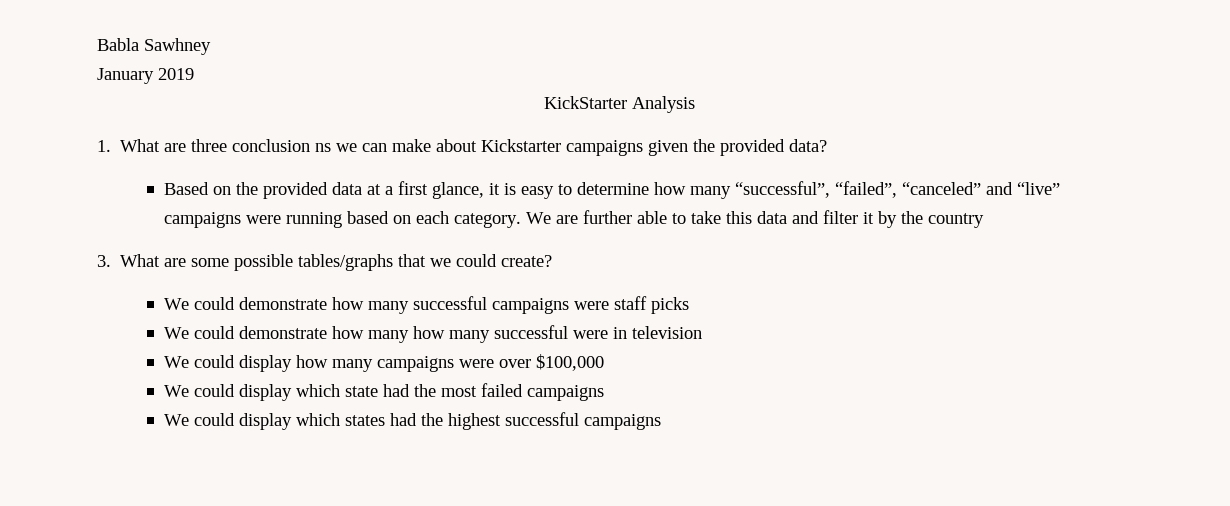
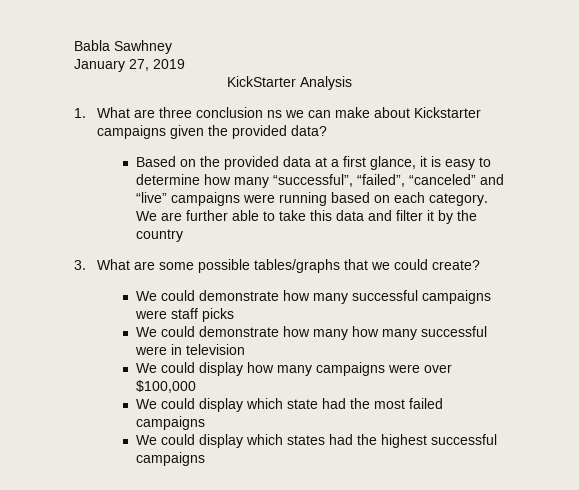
- January 2019
+ January 27, 2019

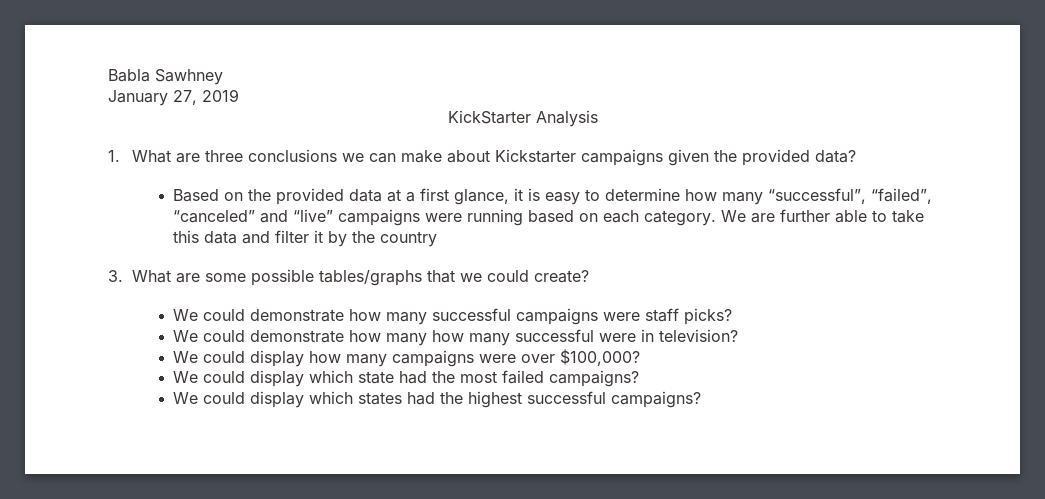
- 1. What are three conclusion ns we can make about Kickstarter campaigns given the provided data?
+ 1. What are three conclusions we can make about Kickstarter campaigns given the provided data?
- We could demonstrate how many successful campaigns were staff picks
+ We could demonstrate how many successful campaigns were staff picks?
- We could demonstrate how many how many successful were in television
+ We could demonstrate how many how many successful were in television?
- We could display how many campaigns were over $100,000
+ We could display how many campaigns were over $100,000?
- We could display which state had the most failed campaigns
+ We could display which state had the most failed campaigns?
- We could display which states had the highest successful campaigns
+ We could display which states had the highest successful campaigns?

